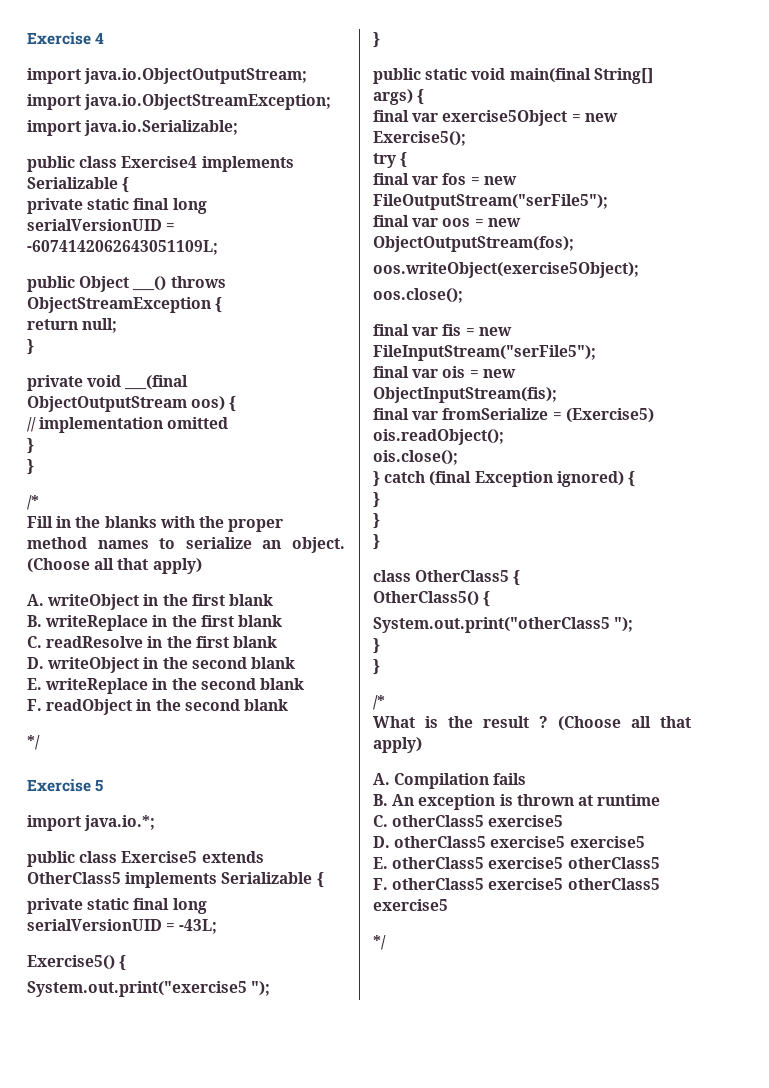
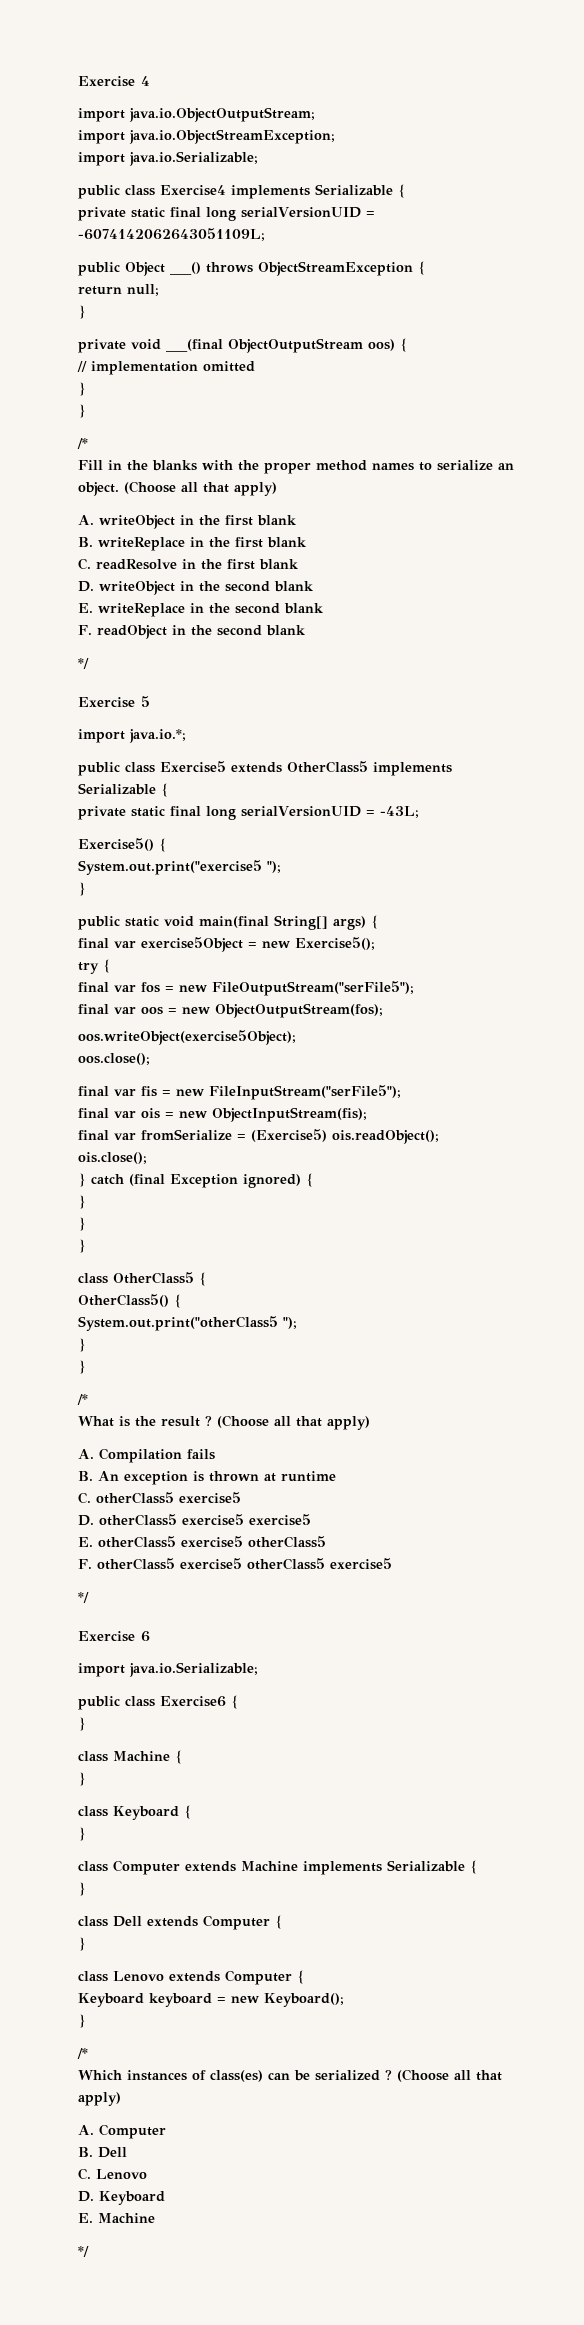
+ Exercise 6
+ import java.io.Serializable;
+ public class Exercise6 {
+ }
+ class Machine {
+ }
+ class Keyboard {
+ }
+ class Computer extends Machine implements Serializable {
+ }
+ class Dell extends Computer {
+ }
+ class Lenovo extends Computer {
+ Keyboard keyboard = new Keyboard();
+ }
+ /*
+ Which instances of class(es) can be serialized ? (Choose all that apply)
+ A. Computer
+ B. Dell
+ C. Lenovo
+ D. Keyboard
+ E. Machine
+ */

